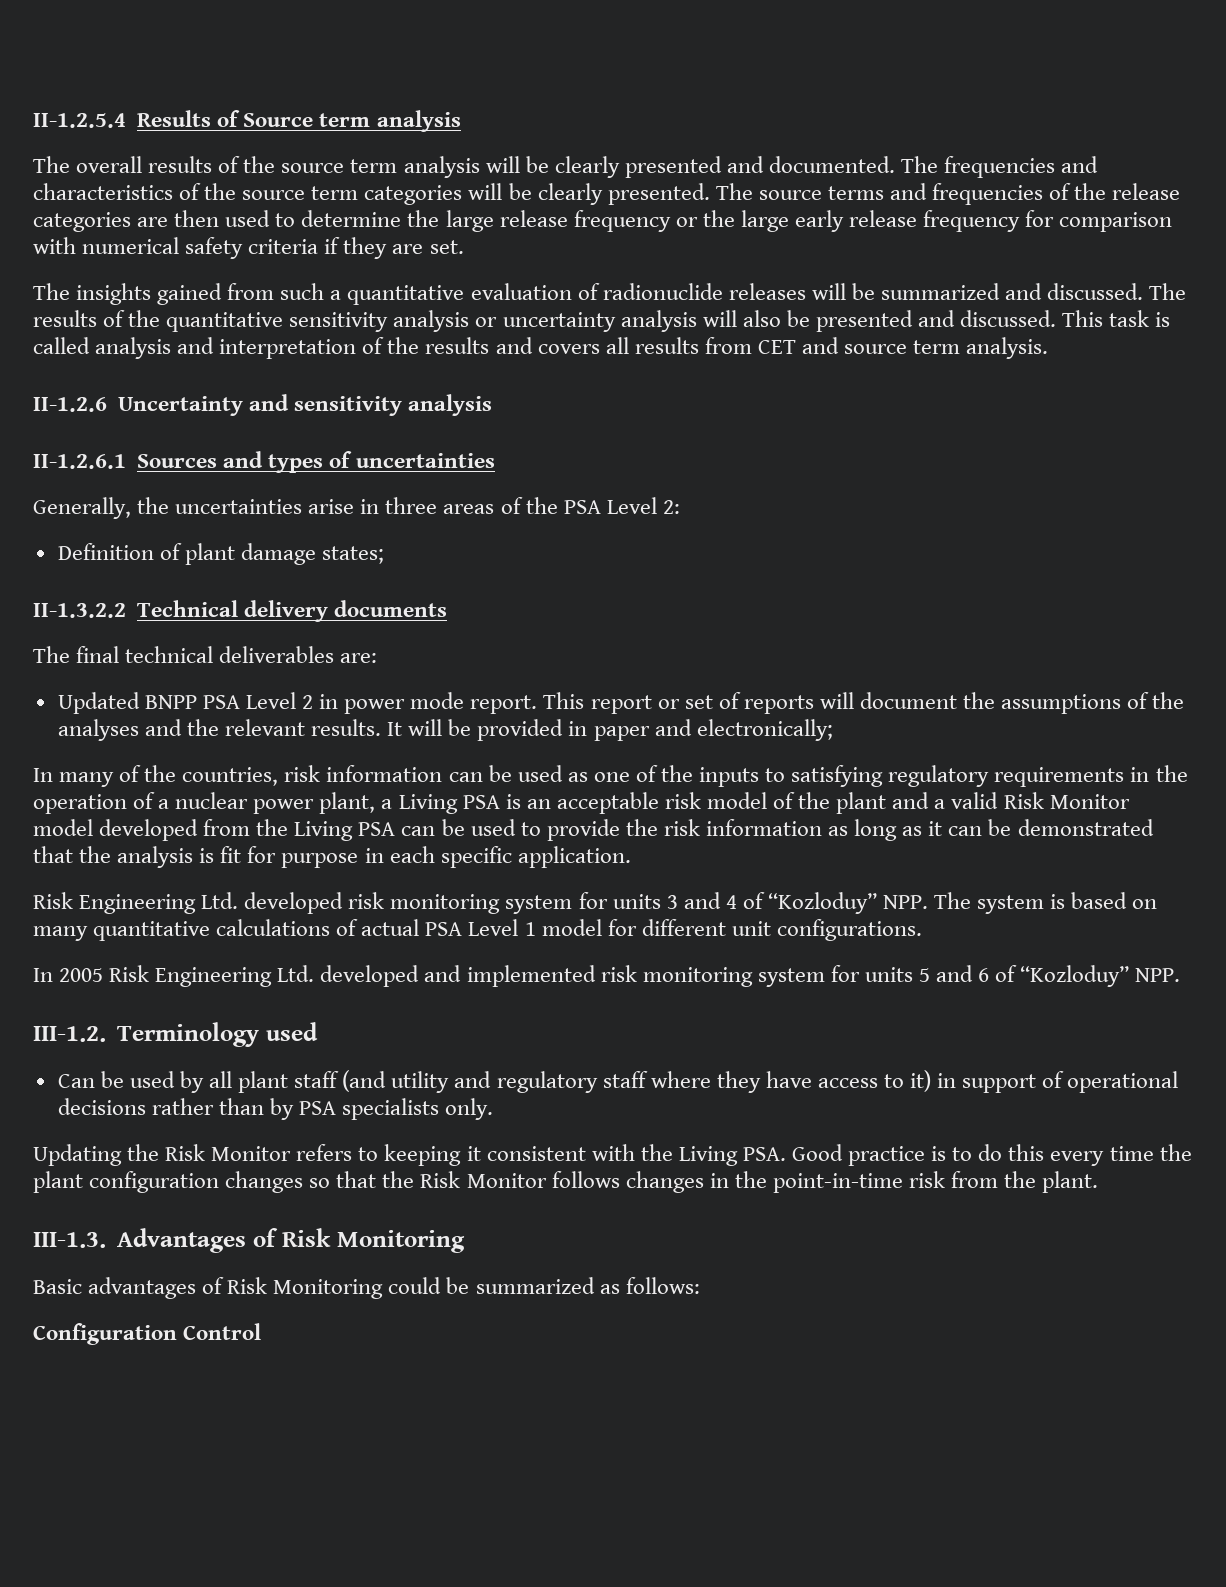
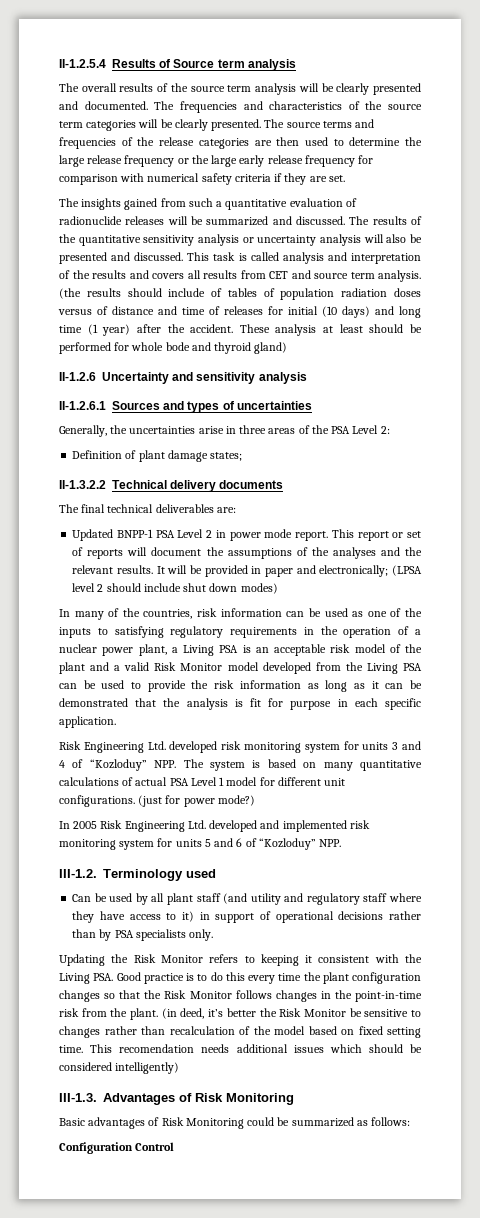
+ (the results should include of tables of population radiation doses versus of distance and time of releases for initial (10 days) and long time (1 year) after the accident. These analysis at least should be performed for whole bode and thyroid gland)
- Updated BNPP PSA Level 2 in power mode report.
+ Updated BNPP-1 PSA Level 2 in power mode report.
- It will be provided in paper and electronically;
+ It will be provided in paper and electronically; (LPSA level 2 should include shut down modes)
+ (just for power mode?)
+ (in deed, it’s better the Risk Monitor be sensitive to changes rather than recalculation of the model based on fixed setting time. This recomendation needs additional issues which should be considered intelligently)

